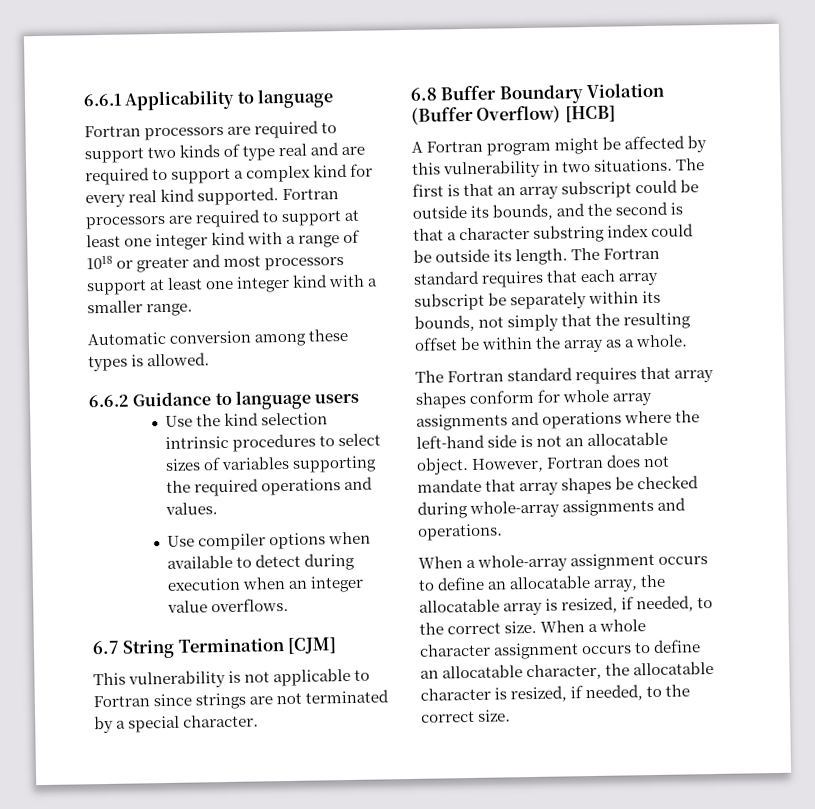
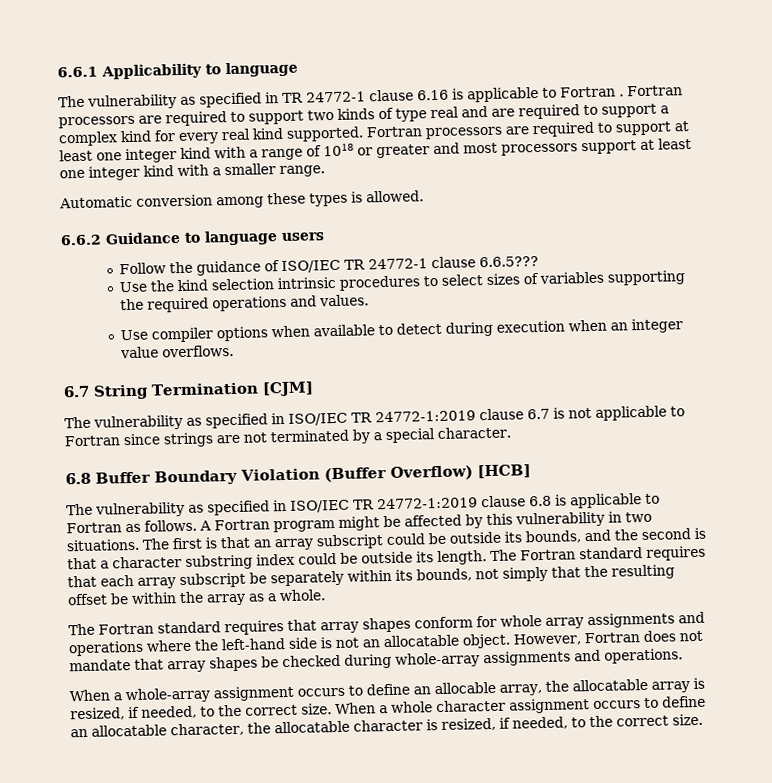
+ The vulnerability as specified in TR 24772-1 clause 6.16 is applicable to Fortran .
+ Follow the guidance of ISO/IEC TR 24772-1 clause 6.6.5???
- This vulnerability is not applicable to Fortran since strings are not terminated by a special character.
+ The vulnerability as specified in ISO/IEC TR 24772-1:2019 clause 6.7 is not applicable to Fortran since strings are not terminated by a special character.
+ The vulnerability as specified in ISO/IEC TR 24772-1:2019 clause 6.8 is applicable to Fortran as follows.
- When a whole-array assignment occurs to define an allocatable array, the allocatable array is resized, if needed, to the correct size.
+ When a whole-array assignment occurs to define an allocable array, the allocatable array is resized, if needed, to the correct size.

